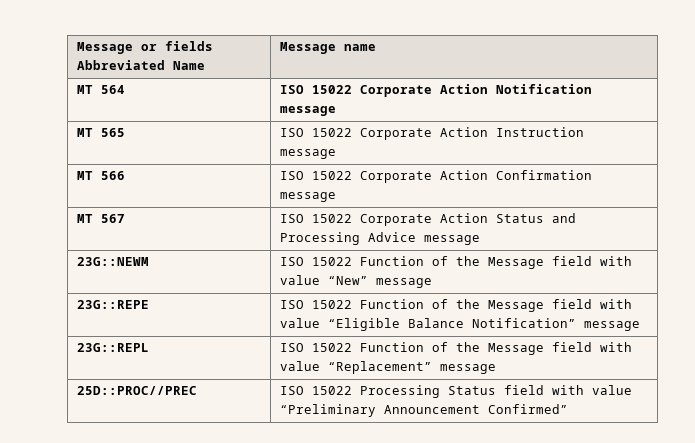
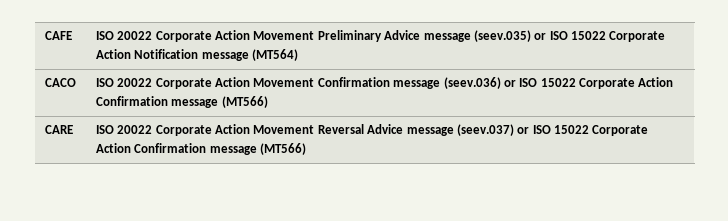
- Message or fields Abbreviated Name | Message name
- MT 564 | ISO 15022 Corporate Action Notification message
- MT 565 | ISO 15022 Corporate Action Instruction message
- MT 566 | ISO 15022 Corporate Action Confirmation message
- MT 567 | ISO 15022 Corporate Action Status and Processing Advice message
- 23G::NEWM | ISO 15022 Function of the Message field with value “New” message
- 23G::REPE | ISO 15022 Function of the Message field with value “Eligible Balance Notification” message
- 23G::REPL | ISO 15022 Function of the Message field with value “Replacement” message
- 25D::PROC//PREC | ISO 15022 Processing Status field with value “Preliminary Announcement Confirmed”
+ CAFE | ISO 20022 Corporate Action Movement Preliminary Advice message (seev.035) or ISO 15022 Corporate Action Notification message (MT564)
+ CACO | ISO 20022 Corporate Action Movement Confirmation message (seev.036) or ISO 15022 Corporate Action Confirmation message (MT566)
+ CARE | ISO 20022 Corporate Action Movement Reversal Advice message (seev.037) or ISO 15022 Corporate Action Confirmation message (MT566)

